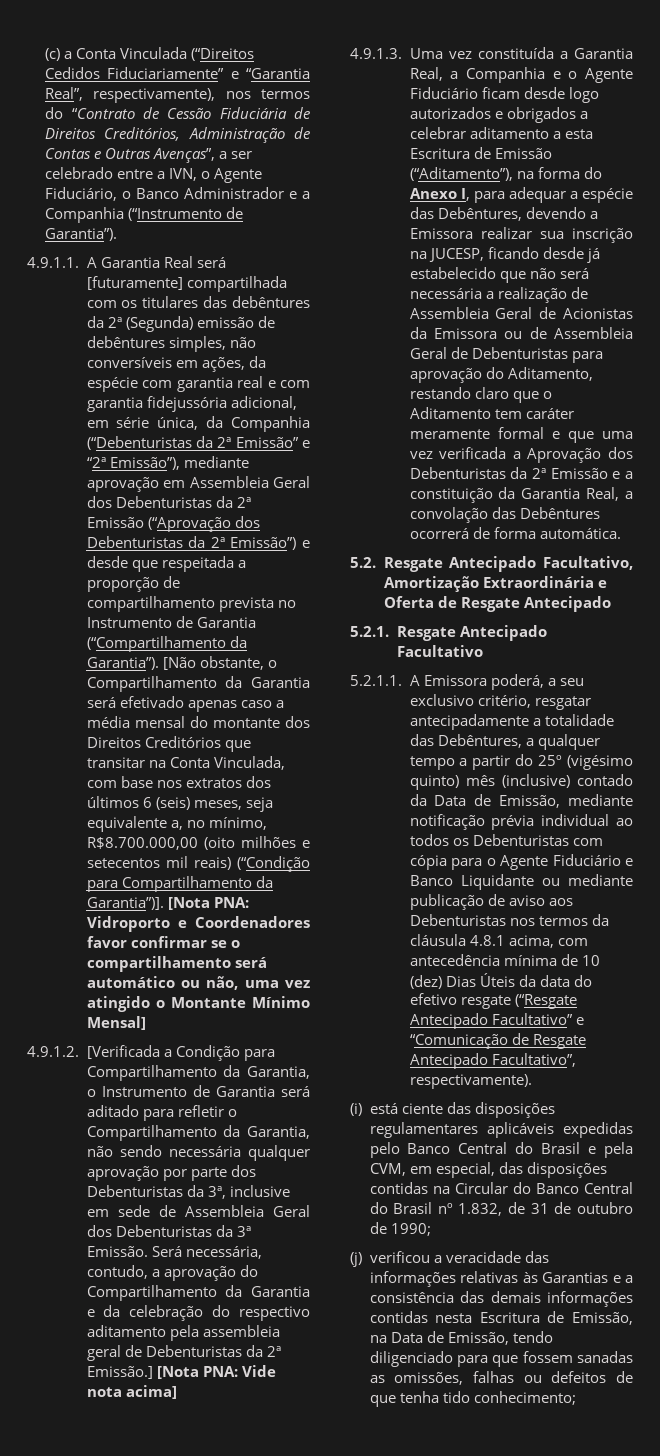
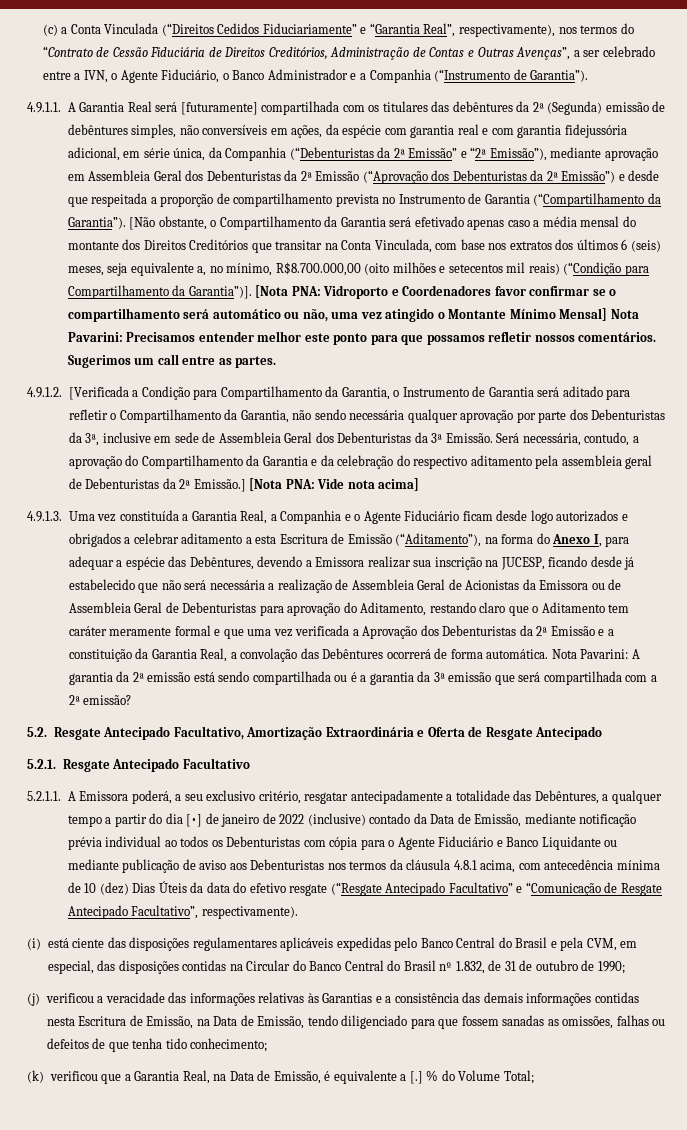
- [Nota PNA: Vidroporto e Coordenadores favor confirmar se o compartilhamento será automático ou não, uma vez atingido o Montante Mínimo Mensal]
+ [Nota PNA: Vidroporto e Coordenadores favor confirmar se o compartilhamento será automático ou não, uma vez atingido o Montante Mínimo Mensal] Nota Pavarini: Precisamos entender melhor este ponto para que possamos refletir nossos comentários. Sugerimos um call entre as partes.
+ Nota Pavarini: A garantia da 2ª emissão está sendo compartilhada ou é a garantia da 3ª emissão que será compartilhada com a 2ª emissão?
- 5.2.1.1. A Emissora poderá, a seu exclusivo critério, resgatar antecipadamente a totalidade das Debêntures, a qualquer tempo a partir do 25º (vigésimo quinto) mês (inclusive) contado da Data de Emissão, mediante notificação prévia individual ao todos os Debenturistas com cópia para o Agente Fiduciário e Banco Liquidante ou mediante publicação de aviso aos Debenturistas nos termos da cláusula 4.8.1 acima, com antecedência mínima de 10 (dez) Dias Úteis da data do efetivo resgate (“Resgate Antecipado Facultativo” e “Comunicação de Resgate Antecipado Facultativo”, respectivamente).
+ 5.2.1.1. A Emissora poderá, a seu exclusivo critério, resgatar antecipadamente a totalidade das Debêntures, a qualquer tempo a partir do dia [•] de janeiro de 2022 (inclusive) contado da Data de Emissão, mediante notificação prévia individual ao todos os Debenturistas com cópia para o Agente Fiduciário e Banco Liquidante ou mediante publicação de aviso aos Debenturistas nos termos da cláusula 4.8.1 acima, com antecedência mínima de 10 (dez) Dias Úteis da data do efetivo resgate (“Resgate Antecipado Facultativo” e “Comunicação de Resgate Antecipado Facultativo”, respectivamente).
+ (k) verificou que a Garantia Real, na Data de Emissão, é equivalente a [.] % do Volume Total;

